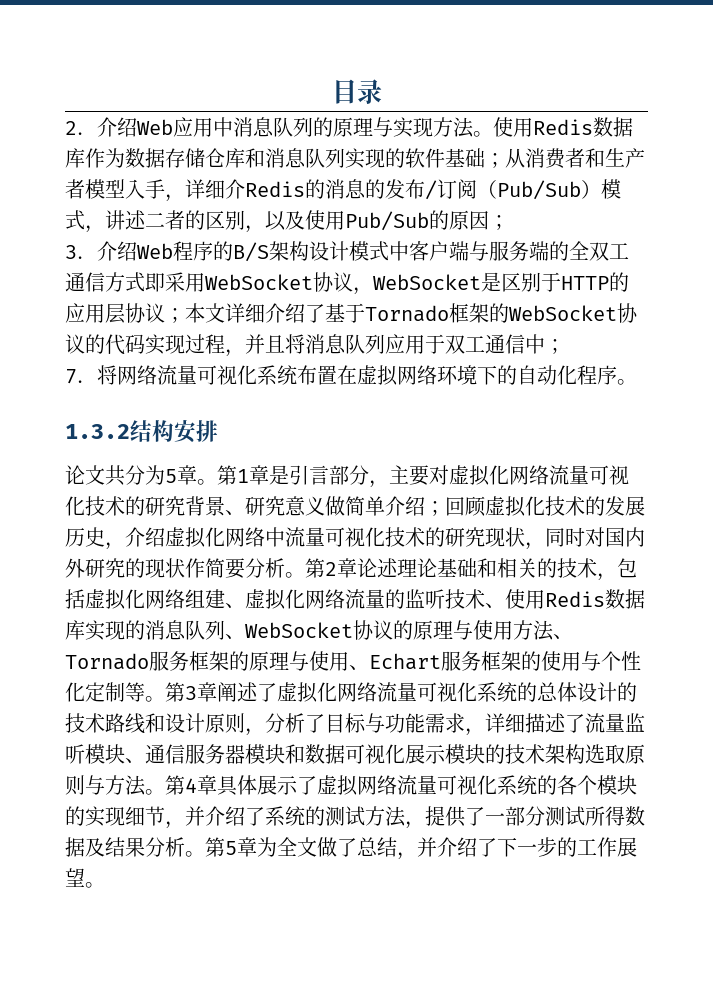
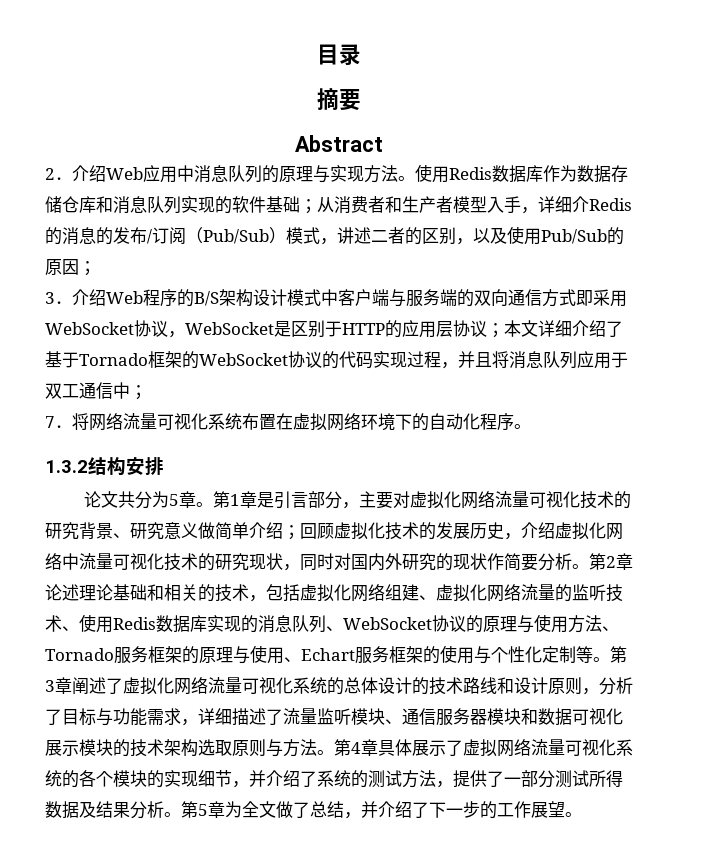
+ 摘要
+ Abstract
- 3．介绍Web程序的B/S架构设计模式中客户端与服务端的全双工通信方式即采用WebSocket协议，WebSocket是区别于HTTP的应用层协议；本文详细介绍了基于Tornado框架的WebSocket协议的代码实现过程，并且将消息队列应用于双工通信中；
+ 3．介绍Web程序的B/S架构设计模式中客户端与服务端的双向通信方式即采用WebSocket协议，WebSocket是区别于HTTP的应用层协议；本文详细介绍了基于Tornado框架的WebSocket协议的代码实现过程，并且将消息队列应用于双工通信中；

